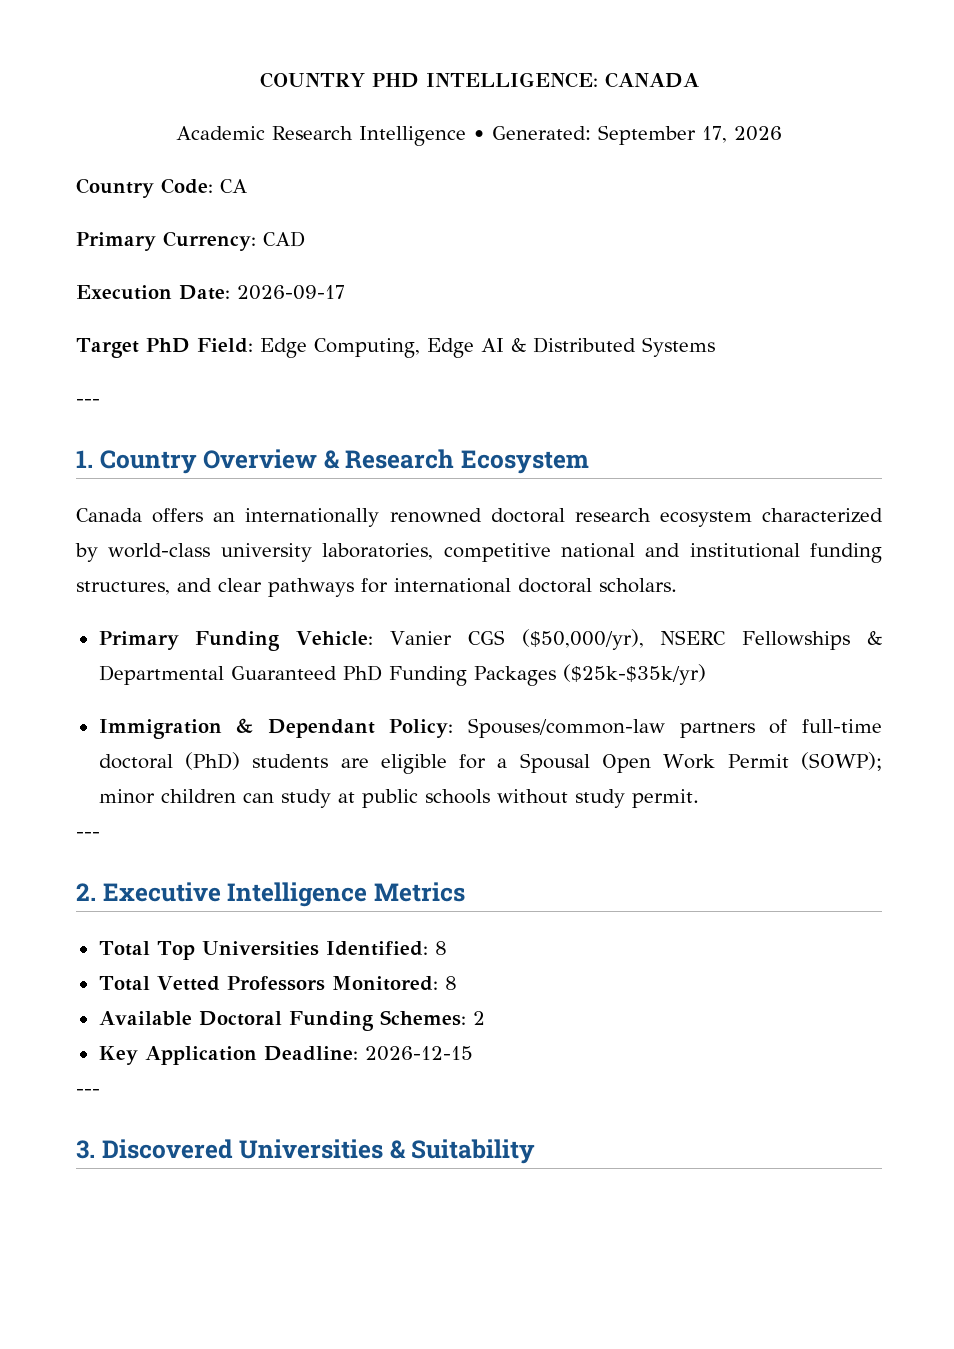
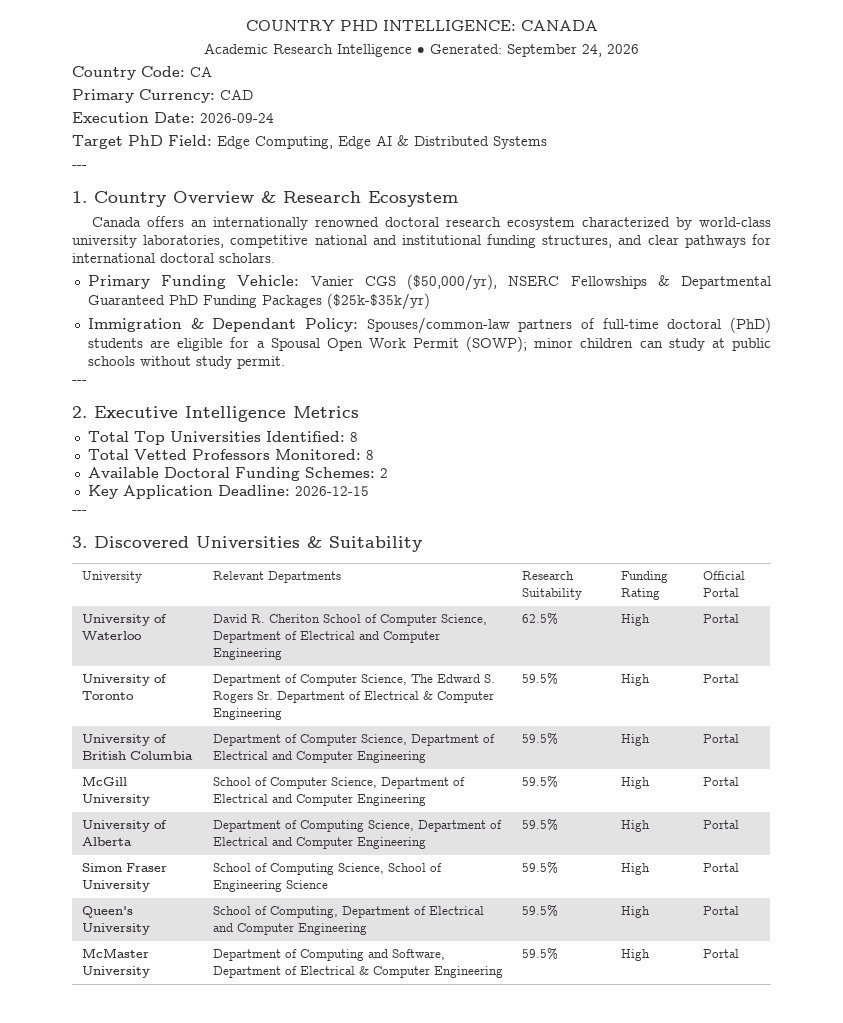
- Academic Research Intelligence • Generated: September 17, 2026
+ Academic Research Intelligence • Generated: September 24, 2026
- Execution Date: 2026-09-17
+ Execution Date: 2026-09-24
+ University | Relevant Departments | Research Suitability | Funding Rating | Official Portal
+ University of Waterloo | David R. Cheriton School of Computer Science, Department of Electrical and Computer Engineering | 62.5% | High | Portal
+ University of Toronto | Department of Computer Science, The Edward S. Rogers Sr. Department of Electrical & Computer Engineering | 59.5% | High | Portal
+ University of British Columbia | Department of Computer Science, Department of Electrical and Computer Engineering | 59.5% | High | Portal
+ McGill University | School of Computer Science, Department of Electrical and Computer Engineering | 59.5% | High | Portal
+ University of Alberta | Department of Computing Science, Department of Electrical and Computer Engineering | 59.5% | High | Portal
+ Simon Fraser University | School of Computing Science, School of Engineering Science | 59.5% | High | Portal
+ Queen's University | School of Computing, Department of Electrical and Computer Engineering | 59.5% | High | Portal
+ McMaster University | Department of Computing and Software, Department of Electrical & Computer Engineering | 59.5% | High | Portal

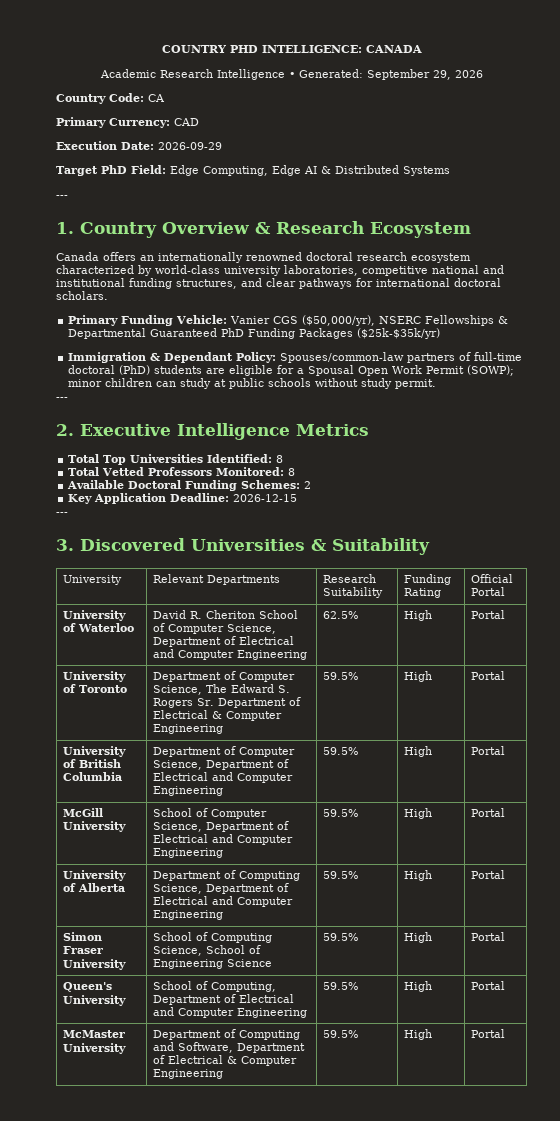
- Academic Research Intelligence • Generated: September 24, 2026
+ Academic Research Intelligence • Generated: September 29, 2026
- Execution Date: 2026-09-24
+ Execution Date: 2026-09-29

